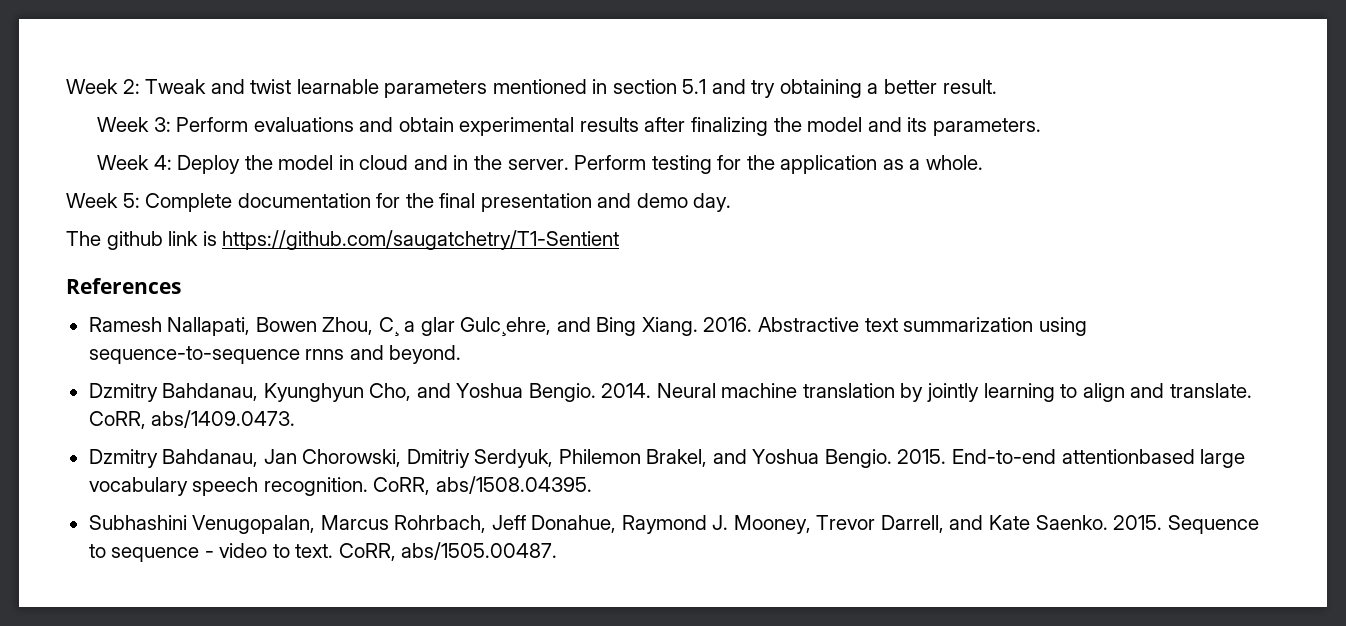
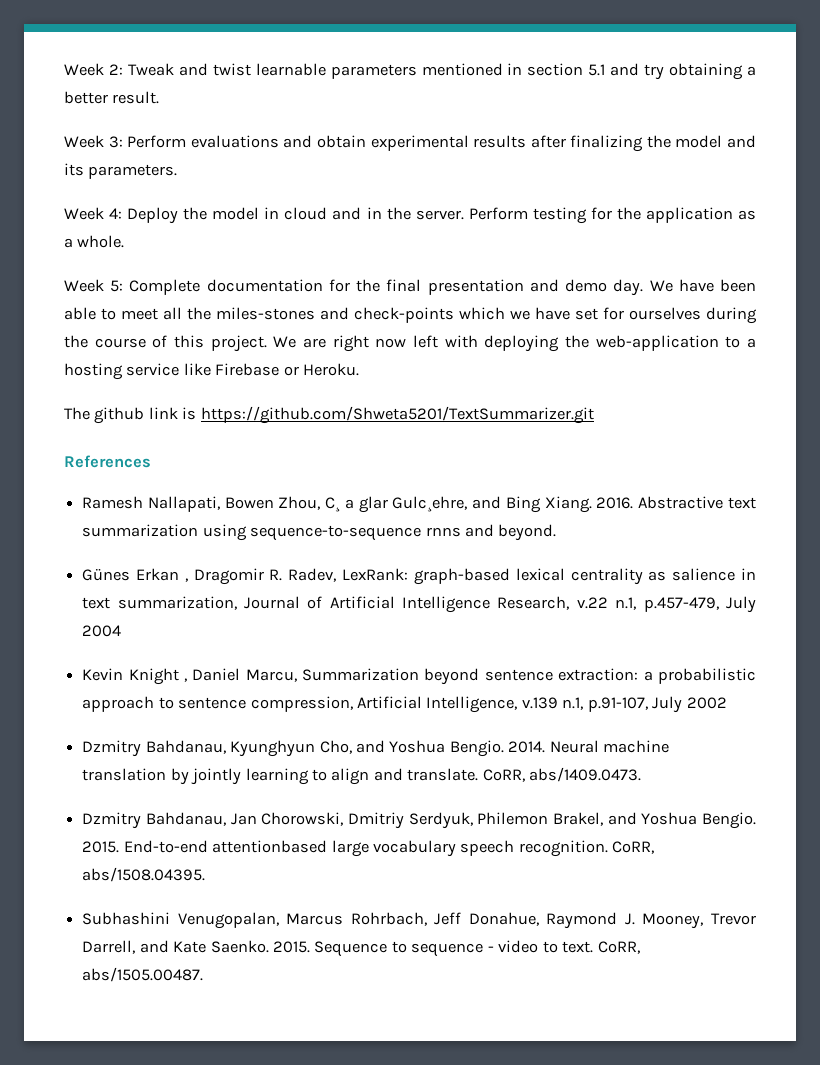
+ We have been able to meet all the miles-stones and check-points which we have set for ourselves during the course of this project. We are right now left with deploying the web-application to a hosting service like Firebase or Heroku.
- The github link is https://github.com/saugatchetry/T1-Sentient
+ The github link is https://github.com/Shweta5201/TextSummarizer.git
+ Günes Erkan , Dragomir R. Radev, LexRank: graph-based lexical centrality as salience in text summarization, Journal of Artificial Intelligence Research, v.22 n.1, p.457-479, July 2004
+ Kevin Knight , Daniel Marcu, Summarization beyond sentence extraction: a probabilistic approach to sentence compression, Artificial Intelligence, v.139 n.1, p.91-107, July 2002

